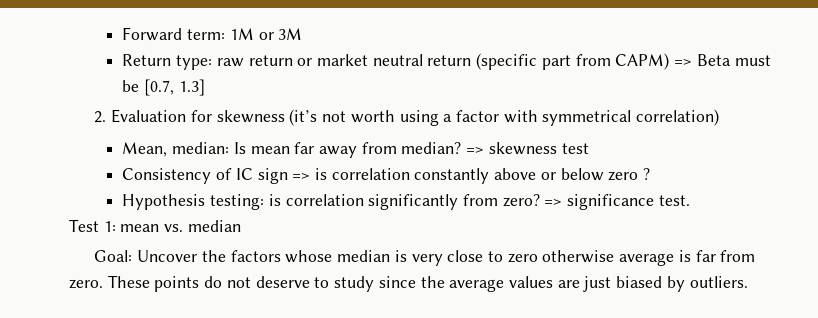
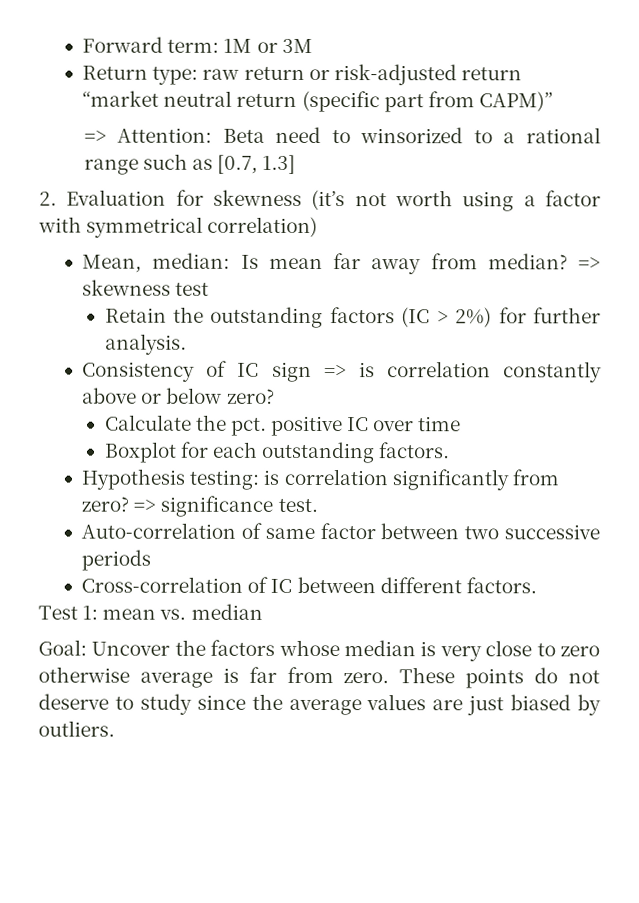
- Return type: raw return or market neutral return (specific part from CAPM) => Beta must be [0.7, 1.3]
+ Return type: raw return or risk-adjusted return “market neutral return (specific part from CAPM)”
+ => Attention: Beta need to winsorized to a rational range such as [0.7, 1.3]
+ Retain the outstanding factors (IC > 2%) for further analysis.
- Consistency of IC sign => is correlation constantly above or below zero ?
+ Consistency of IC sign => is correlation constantly above or below zero?
+ Calculate the pct. positive IC over time
+ Boxplot for each outstanding factors.
+ Auto-correlation of same factor between two successive periods
+ Cross-correlation of IC between different factors.

